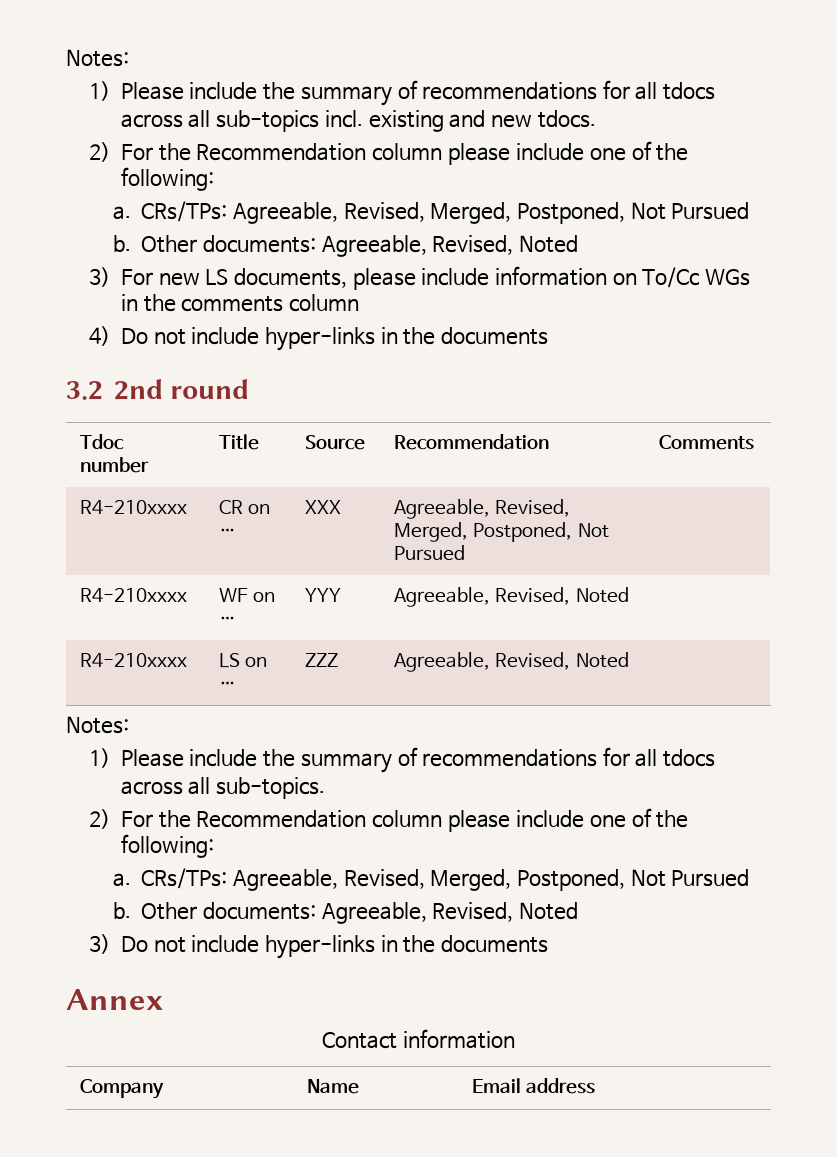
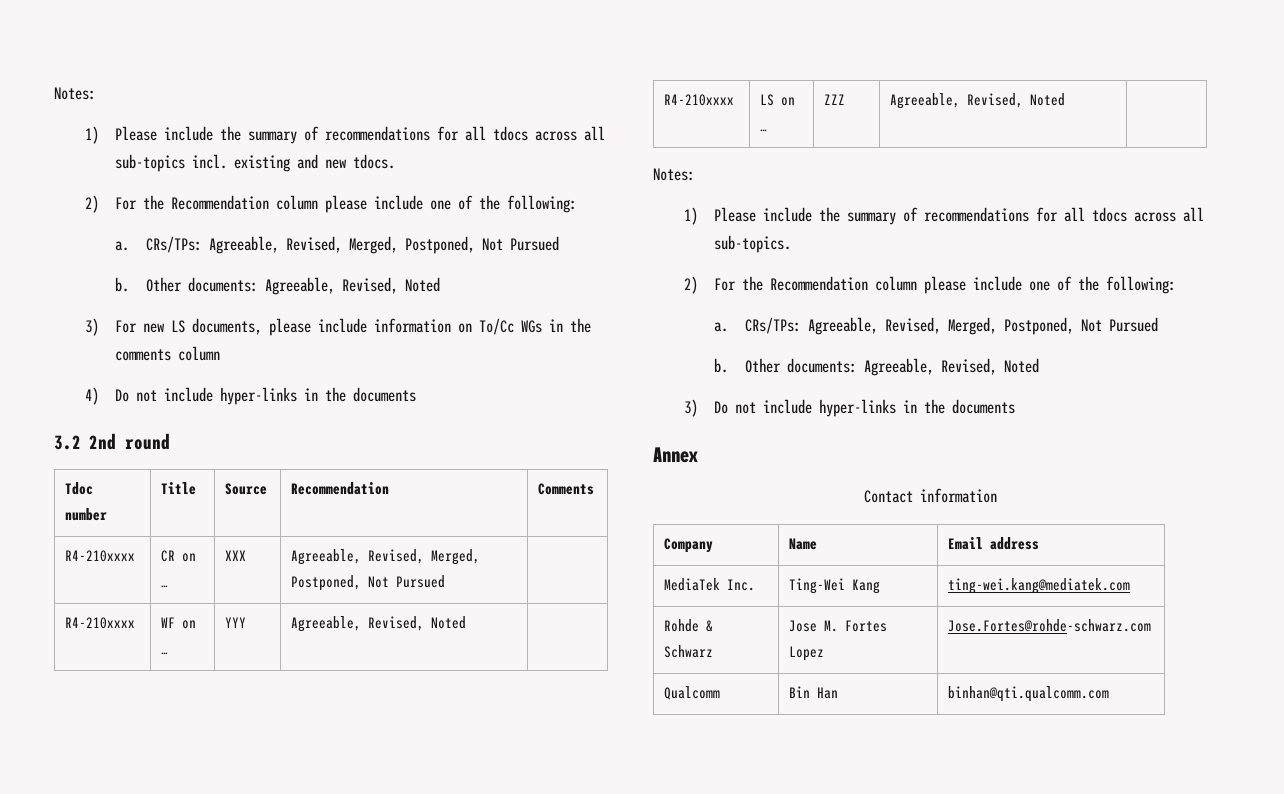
+ MediaTek Inc. | Ting-Wei Kang | ting-wei.kang@mediatek.com
+ Rohde & Schwarz | Jose M. Fortes Lopez | Jose.Fortes@rohde-schwarz.com
+ Qualcomm | Bin Han | binhan@qti.qualcomm.com

